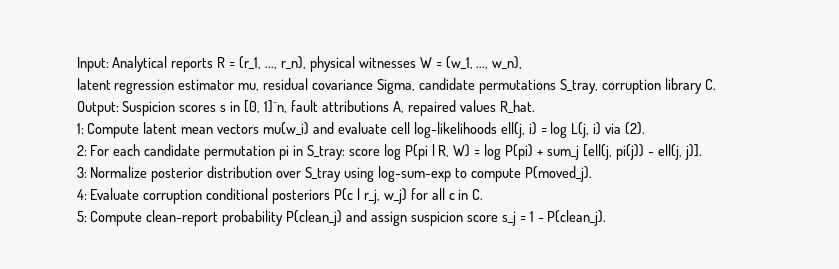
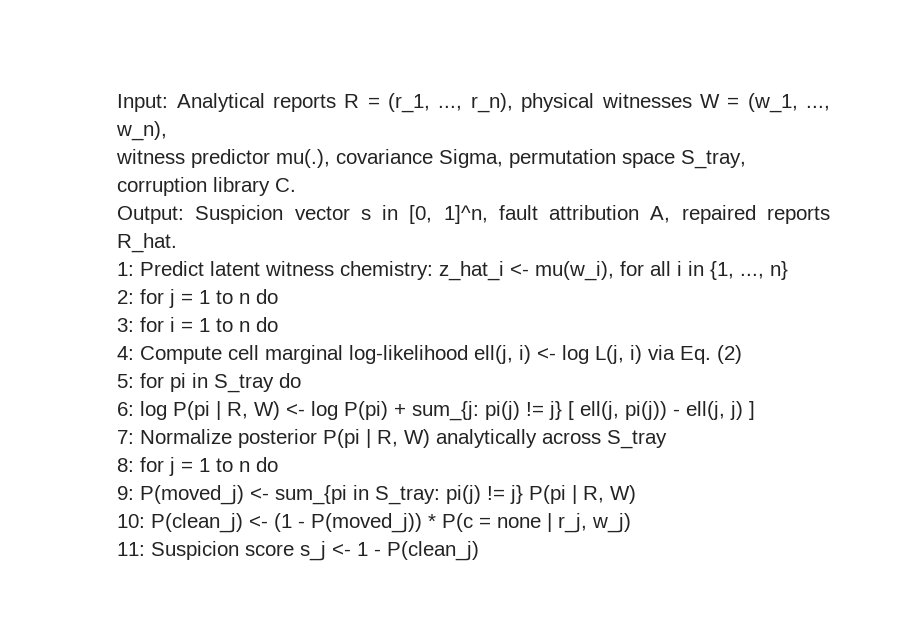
- latent regression estimator mu, residual covariance Sigma, candidate permutations S_tray, corruption library C.
+ witness predictor mu(.), covariance Sigma, permutation space S_tray, corruption library C.
- Output: Suspicion scores s in [0, 1]^n, fault attributions A, repaired values R_hat.
+ Output: Suspicion vector s in [0, 1]^n, fault attribution A, repaired reports R_hat.
- 1: Compute latent mean vectors mu(w_i) and evaluate cell log-likelihoods ell(j, i) = log L(j, i) via (2).
- 2: For each candidate permutation pi in S_tray: score log P(pi | R, W) = log P(pi) + sum_j [ell(j, pi(j)) - ell(j, j)].
- 3: Normalize posterior distribution over S_tray using log-sum-exp to compute P(moved_j).
- 4: Evaluate corruption conditional posteriors P(c | r_j, w_j) for all c in C.
- 5: Compute clean-report probability P(clean_j) and assign suspicion score s_j = 1 - P(clean_j).
+ 1: Predict latent witness chemistry: z_hat_i <- mu(w_i), for all i in {1, ..., n}
+ 2: for j = 1 to n do
+ 3: for i = 1 to n do
+ 4: Compute cell marginal log-likelihood ell(j, i) <- log L(j, i) via Eq. (2)
+ 5: for pi in S_tray do
+ 6: log P(pi | R, W) <- log P(pi) + sum_{j: pi(j) != j} [ ell(j, pi(j)) - ell(j, j) ]
+ 7: Normalize posterior P(pi | R, W) analytically across S_tray
+ 8: for j = 1 to n do
+ 9: P(moved_j) <- sum_{pi in S_tray: pi(j) != j} P(pi | R, W)
+ 10: P(clean_j) <- (1 - P(moved_j)) * P(c = none | r_j, w_j)
+ 11: Suspicion score s_j <- 1 - P(clean_j)

